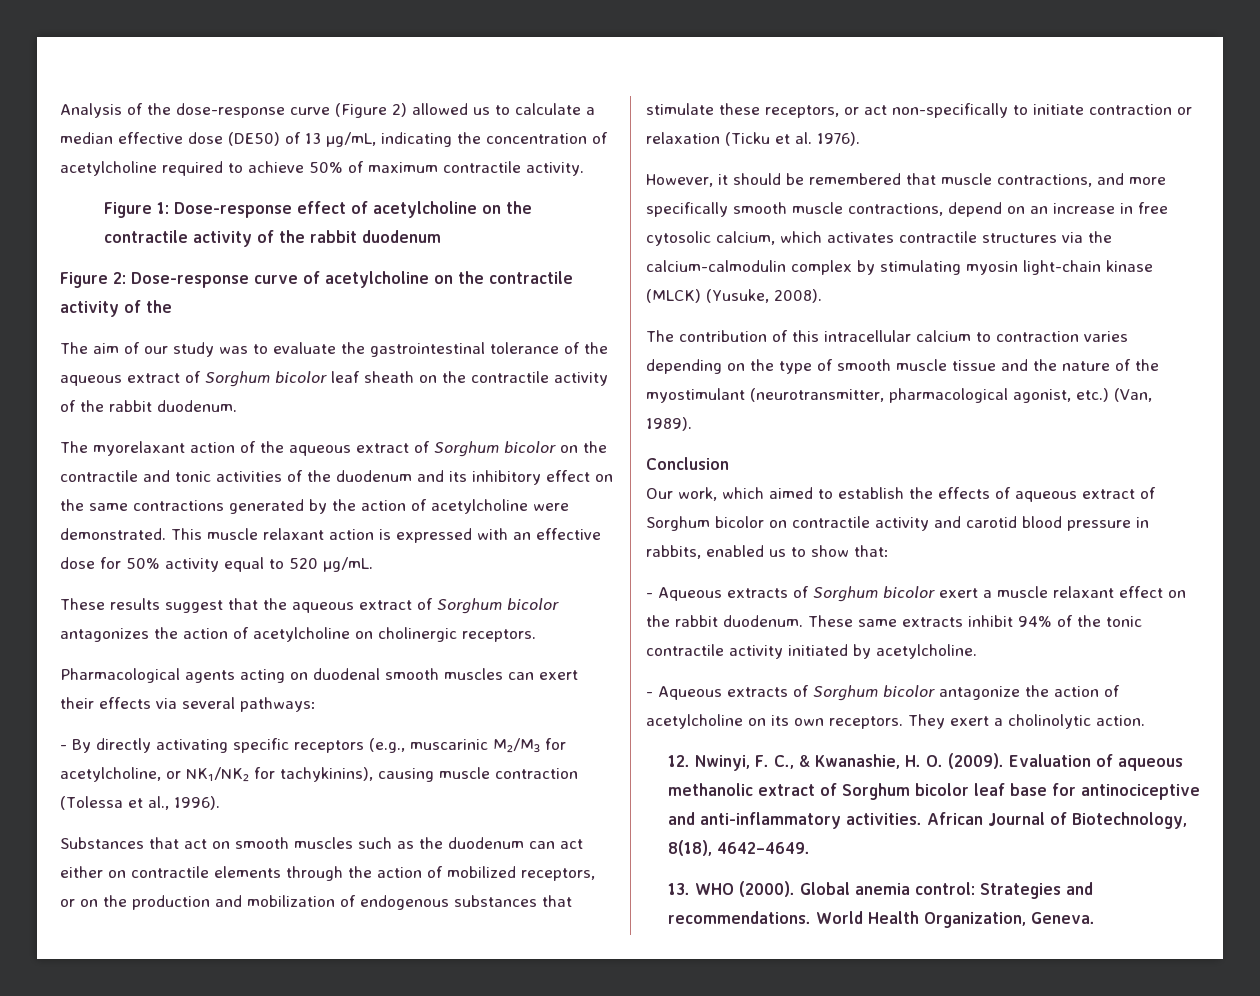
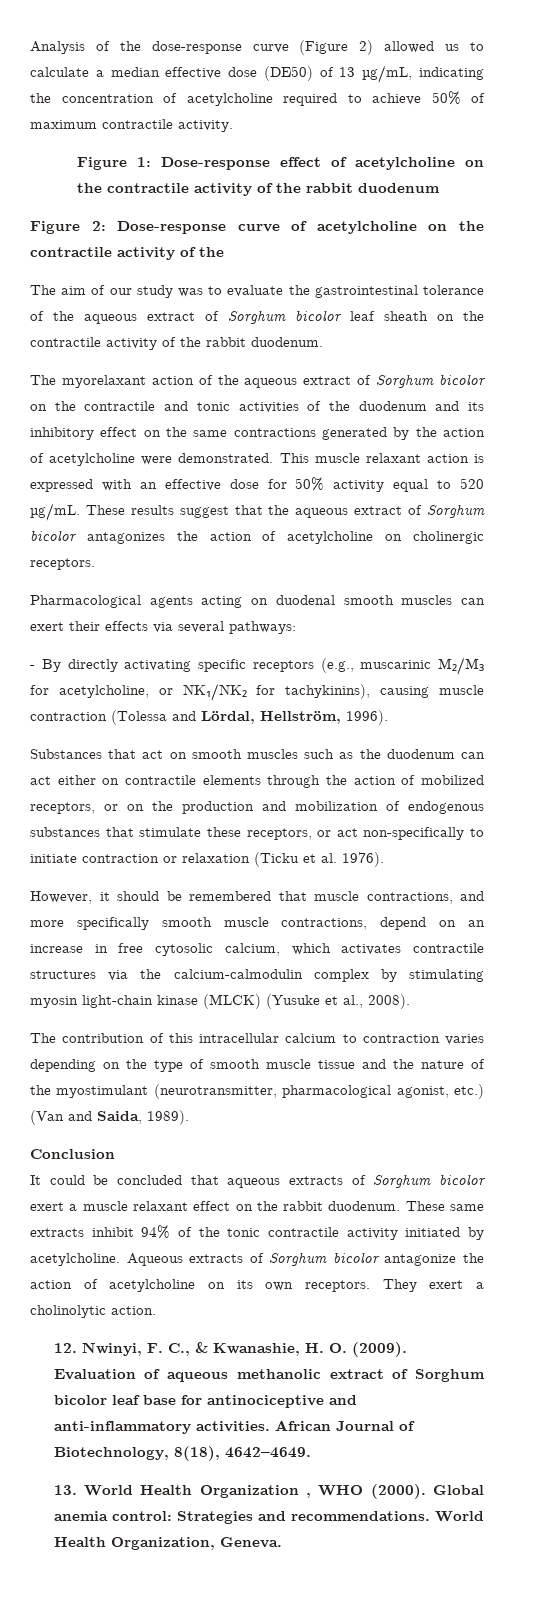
- This muscle relaxant action is expressed with an effective dose for 50% activity equal to 520 µg/mL.
- These results suggest that the aqueous extract of Sorghum bicolor antagonizes the action of acetylcholine on cholinergic receptors.
+ This muscle relaxant action is expressed with an effective dose for 50% activity equal to 520 µg/mL. These results suggest that the aqueous extract of Sorghum bicolor antagonizes the action of acetylcholine on cholinergic receptors.
- - By directly activating specific receptors (e.g., muscarinic M₂/M₃ for acetylcholine, or NK₁/NK₂ for tachykinins), causing muscle contraction (Tolessa et al., 1996).
+ - By directly activating specific receptors (e.g., muscarinic M₂/M₃ for acetylcholine, or NK₁/NK₂ for tachykinins), causing muscle contraction (Tolessa and Lördal, Hellström, 1996).
- However, it should be remembered that muscle contractions, and more specifically smooth muscle contractions, depend on an increase in free cytosolic calcium, which activates contractile structures via the calcium-calmodulin complex by stimulating myosin light-chain kinase (MLCK) (Yusuke, 2008).
+ However, it should be remembered that muscle contractions, and more specifically smooth muscle contractions, depend on an increase in free cytosolic calcium, which activates contractile structures via the calcium-calmodulin complex by stimulating myosin light-chain kinase (MLCK) (Yusuke et al., 2008).
- The contribution of this intracellular calcium to contraction varies depending on the type of smooth muscle tissue and the nature of the myostimulant (neurotransmitter, pharmacological agonist, etc.) (Van, 1989).
+ The contribution of this intracellular calcium to contraction varies depending on the type of smooth muscle tissue and the nature of the myostimulant (neurotransmitter, pharmacological agonist, etc.) (Van and Saida, 1989).
- Our work, which aimed to establish the effects of aqueous extract of Sorghum bicolor on contractile activity and carotid blood pressure in rabbits, enabled us to show that:
- - Aqueous extracts of Sorghum bicolor exert a muscle relaxant effect on the rabbit duodenum.
+ It could be concluded that aqueous extracts of Sorghum bicolor exert a muscle relaxant effect on the rabbit duodenum.
- These same extracts inhibit 94% of the tonic contractile activity initiated by acetylcholine.
- - Aqueous extracts of Sorghum bicolor antagonize the action of acetylcholine on its own receptors.
+ These same extracts inhibit 94% of the tonic contractile activity initiated by acetylcholine. Aqueous extracts of Sorghum bicolor antagonize the action of acetylcholine on its own receptors.
- 13. WHO (2000).
+ 13. World Health Organization , WHO (2000).

